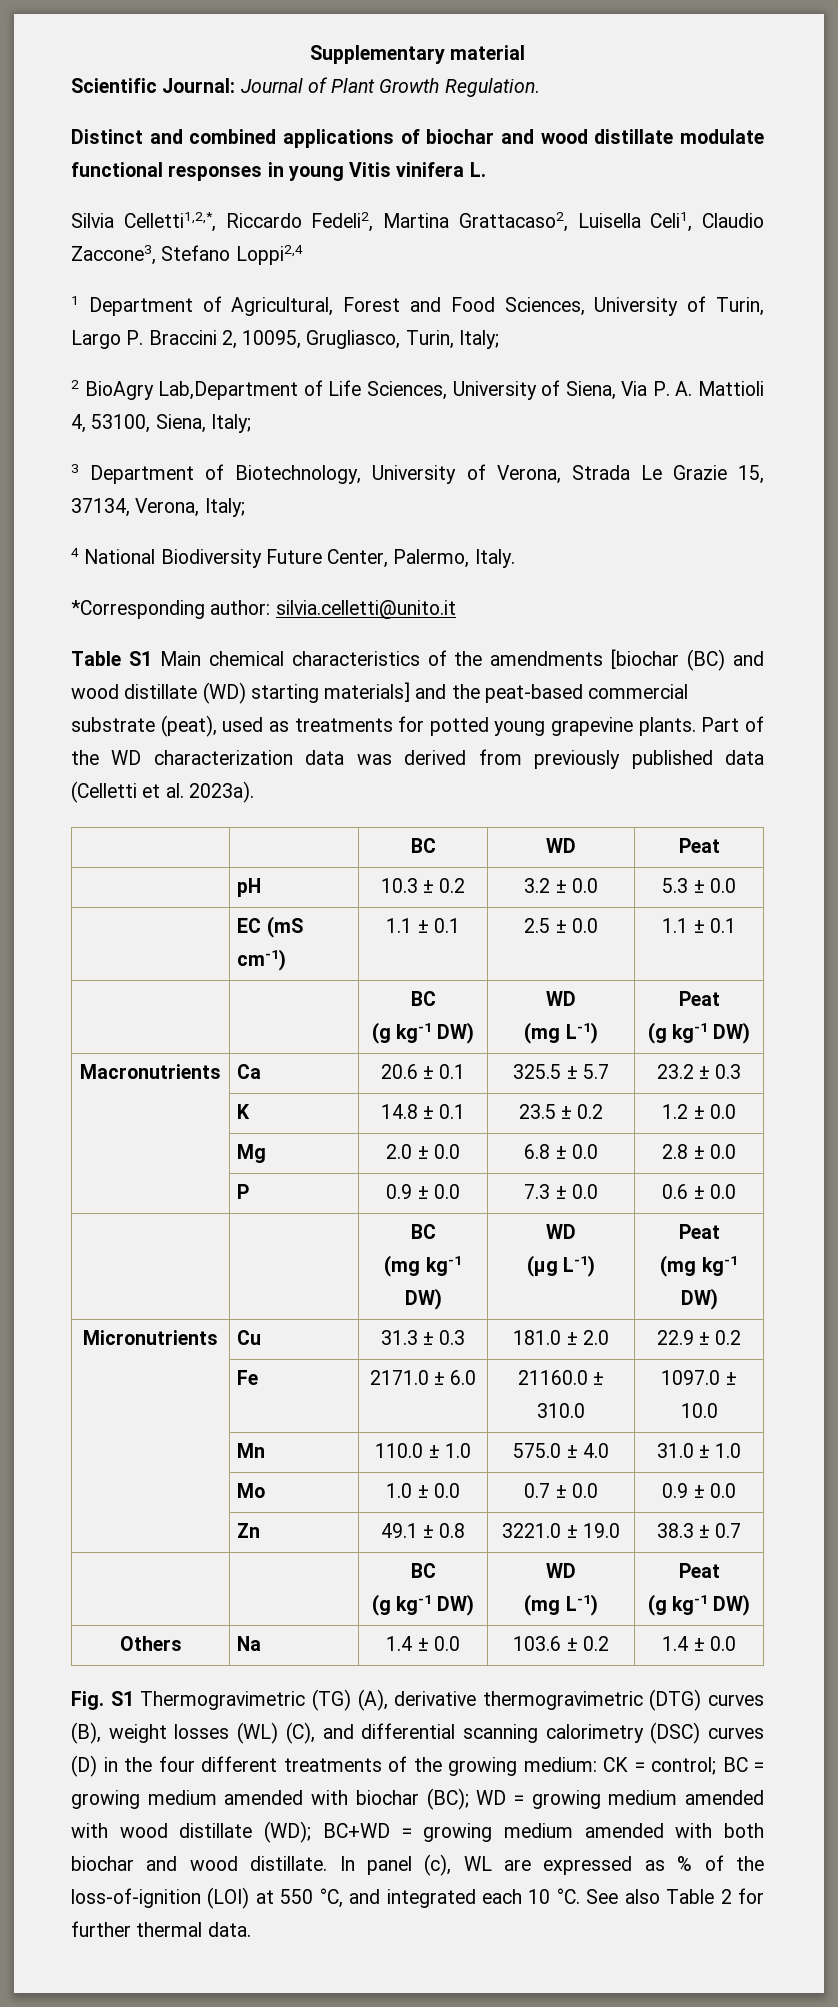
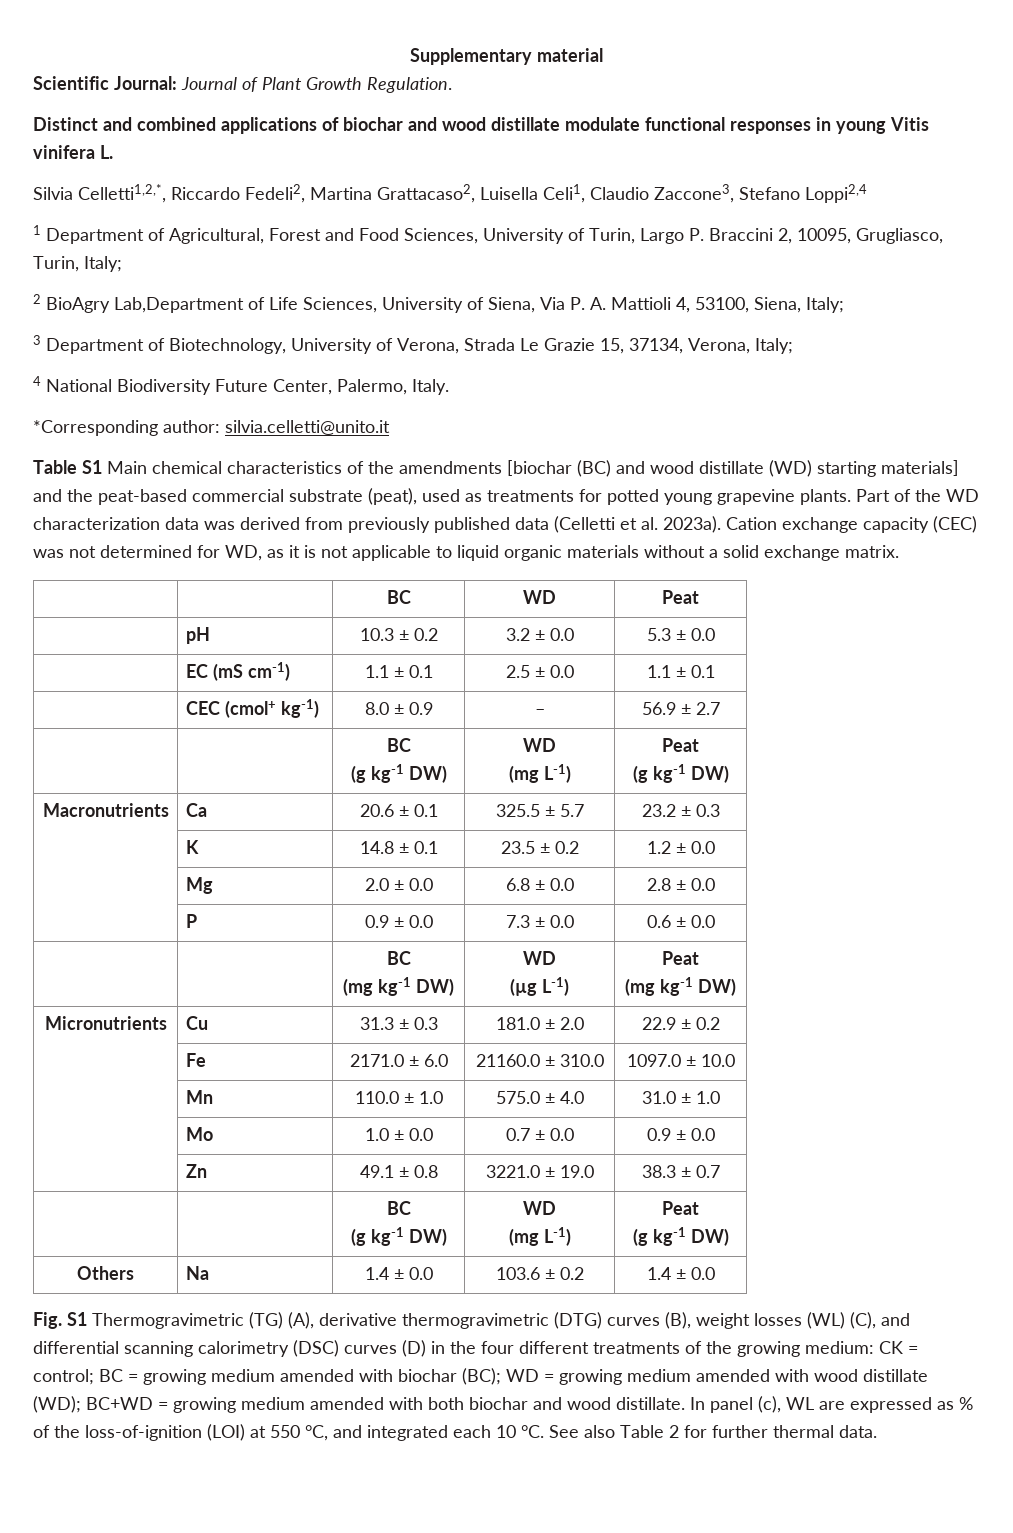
+ Cation exchange capacity (CEC) was not determined for WD, as it is not applicable to liquid organic materials without a solid exchange matrix.
+ | CEC (cmol+ kg-1) | 8.0 ± 0.9 | – | 56.9 ± 2.7

